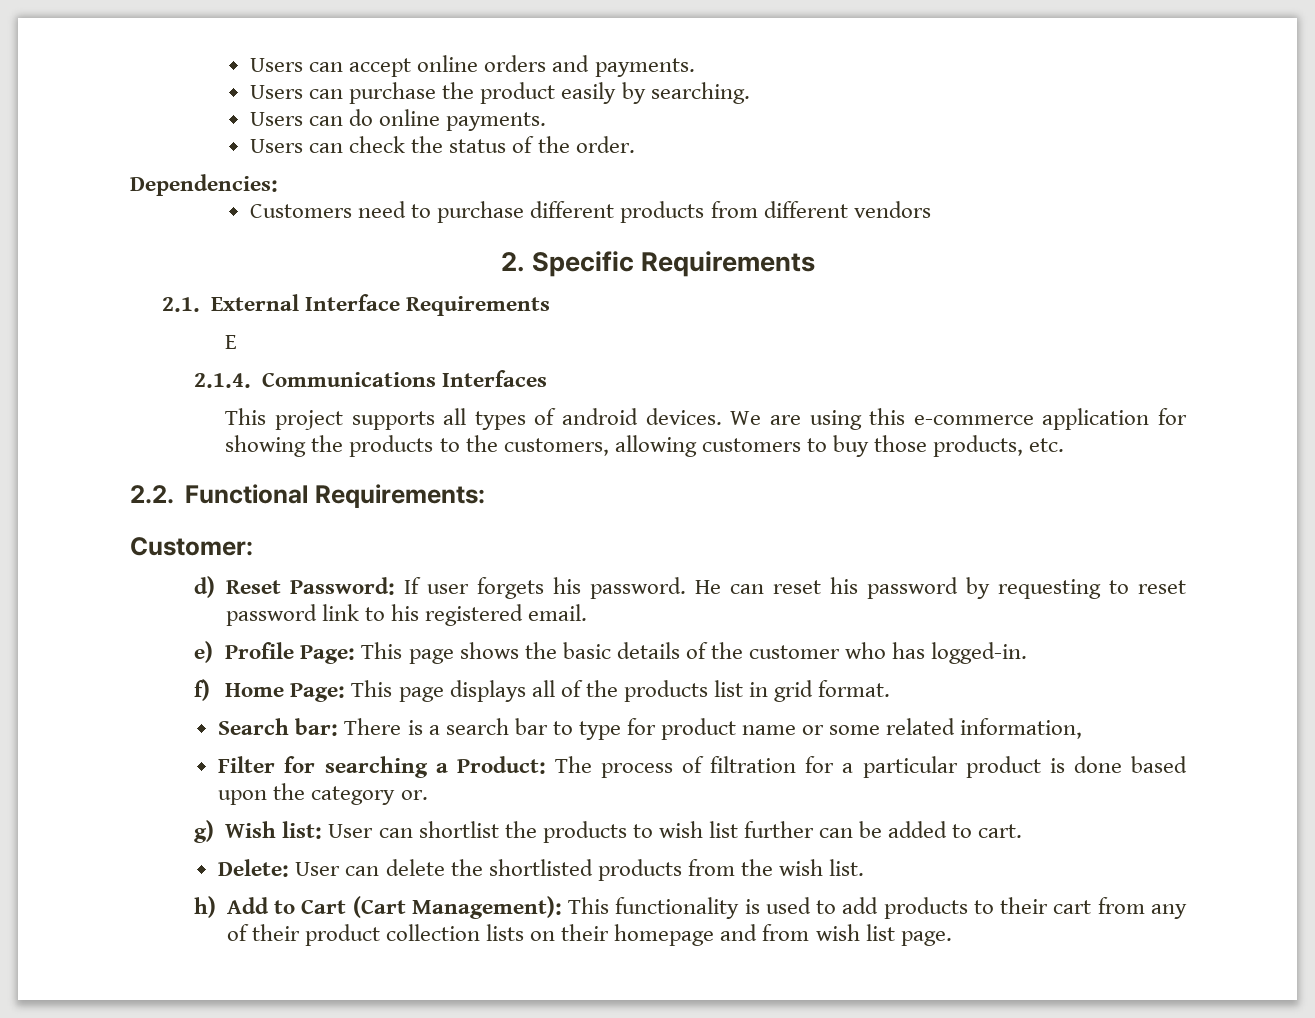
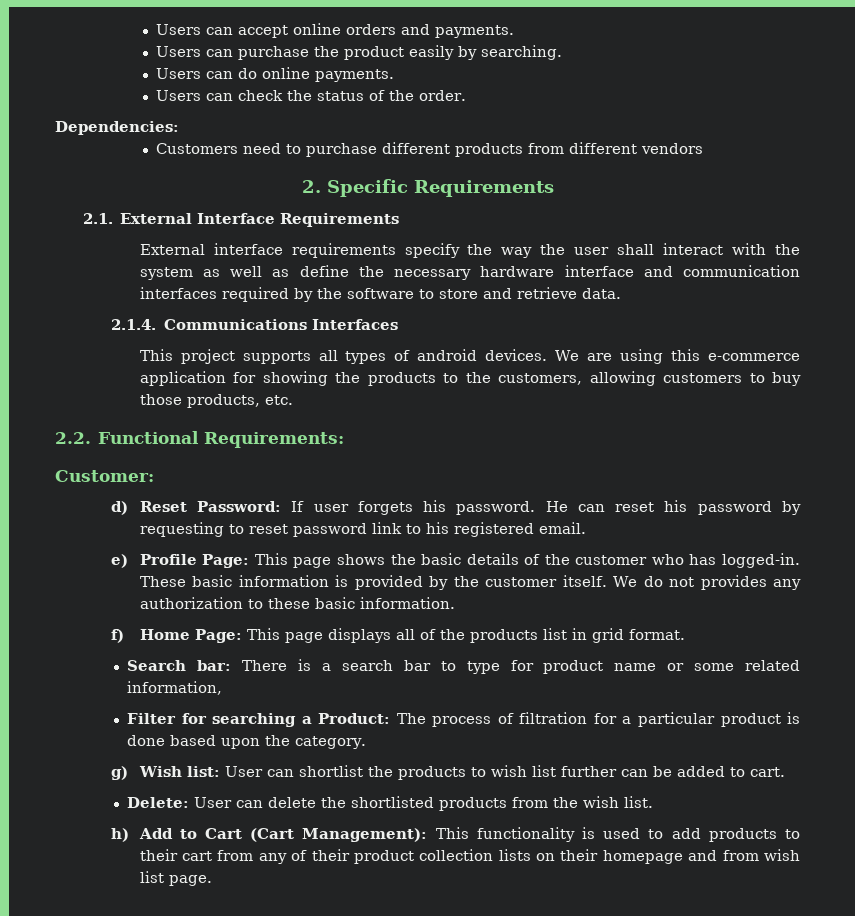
- E
+ External interface requirements specify the way the user shall interact with the system as well as define the necessary hardware interface and communication interfaces required by the software to store and retrieve data.
+ These basic information is provided by the customer itself. We do not provides any authorization to these basic information.
- Filter for searching a Product: The process of filtration for a particular product is done based upon the category or.
+ Filter for searching a Product: The process of filtration for a particular product is done based upon the category.

